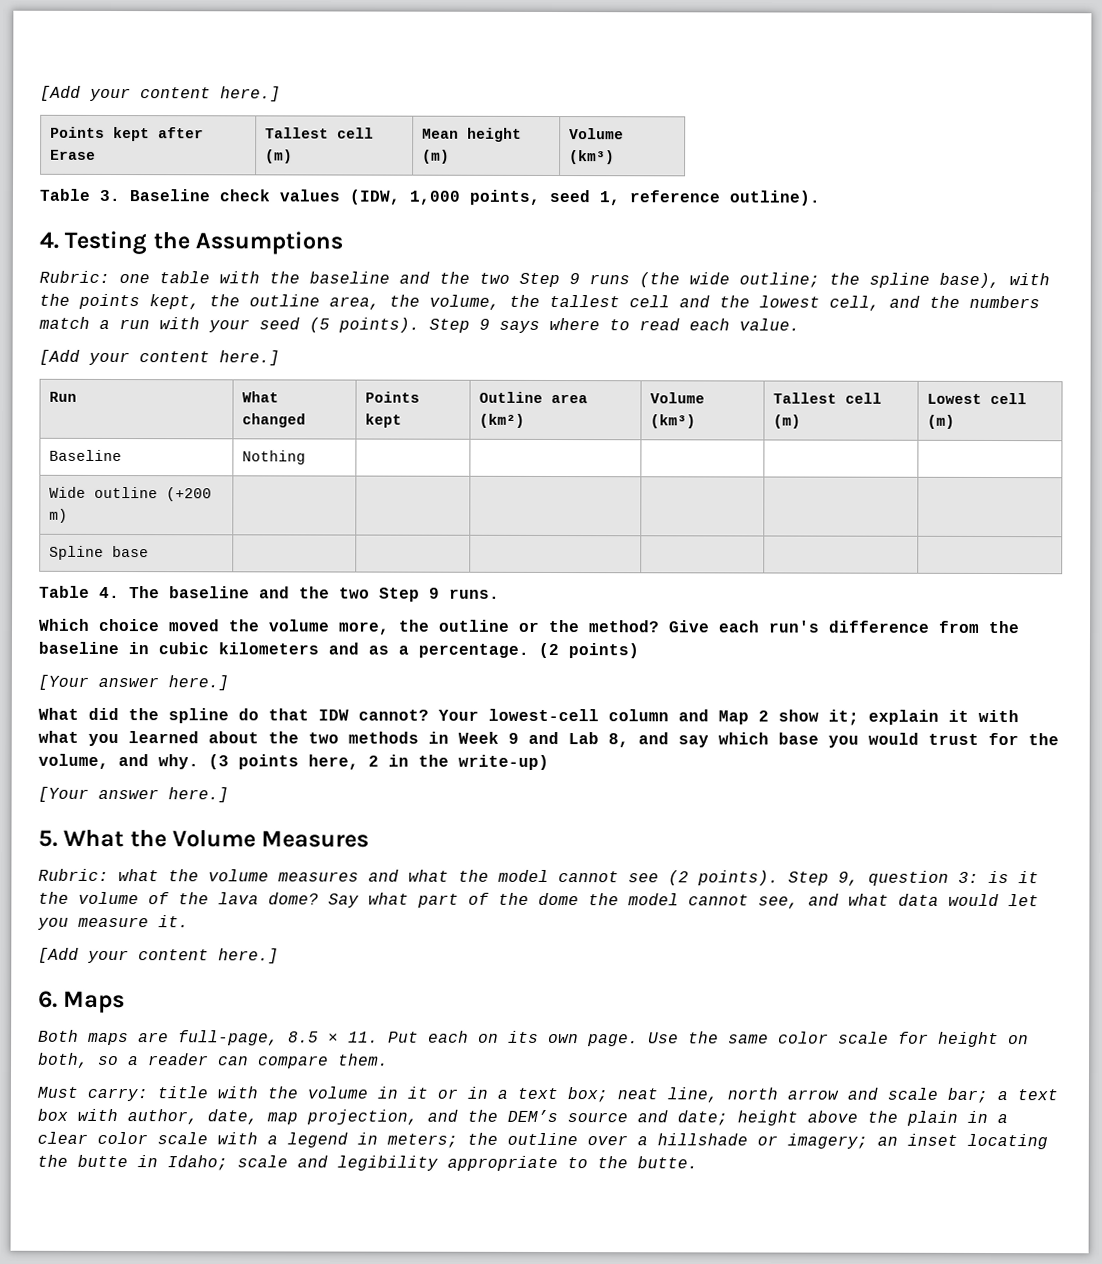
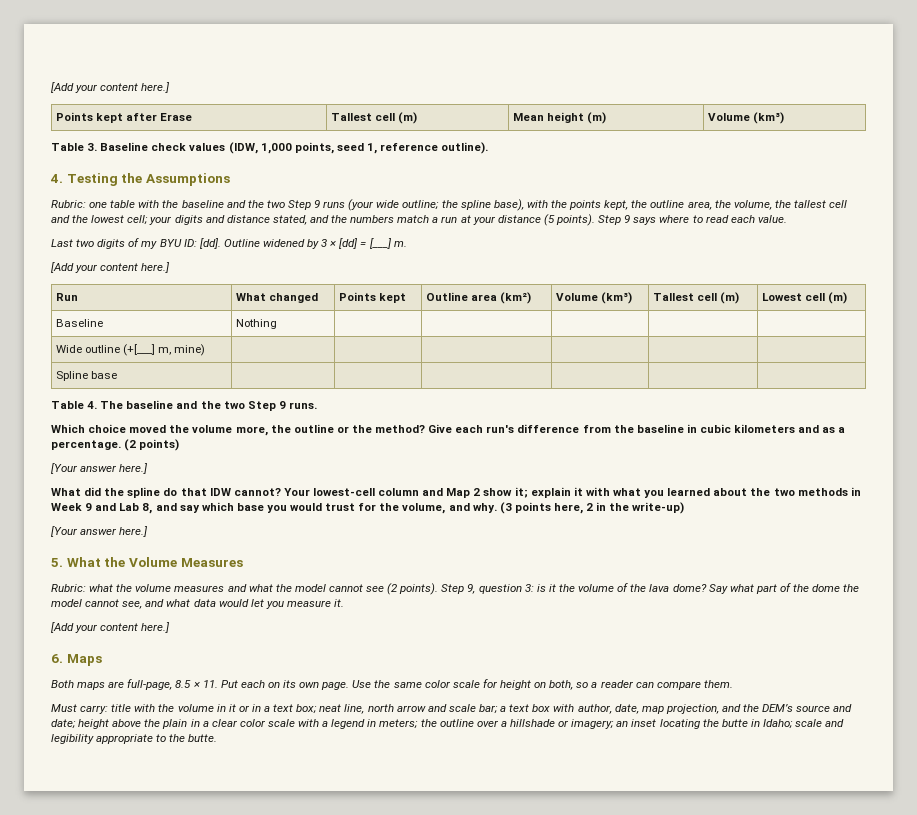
- Rubric: one table with the baseline and the two Step 9 runs (the wide outline; the spline base), with the points kept, the outline area, the volume, the tallest cell and the lowest cell, and the numbers match a run with your seed (5 points).
+ Rubric: one table with the baseline and the two Step 9 runs (your wide outline; the spline base), with the points kept, the outline area, the volume, the tallest cell and the lowest cell; your digits and distance stated, and the numbers match a run at your distance (5 points).
+ Last two digits of my BYU ID: [dd]. Outline widened by 3 × [dd] = [___] m.
- Wide outline (+200 m) | | | | | |
+ Wide outline (+[___] m, mine) | | | | | |

